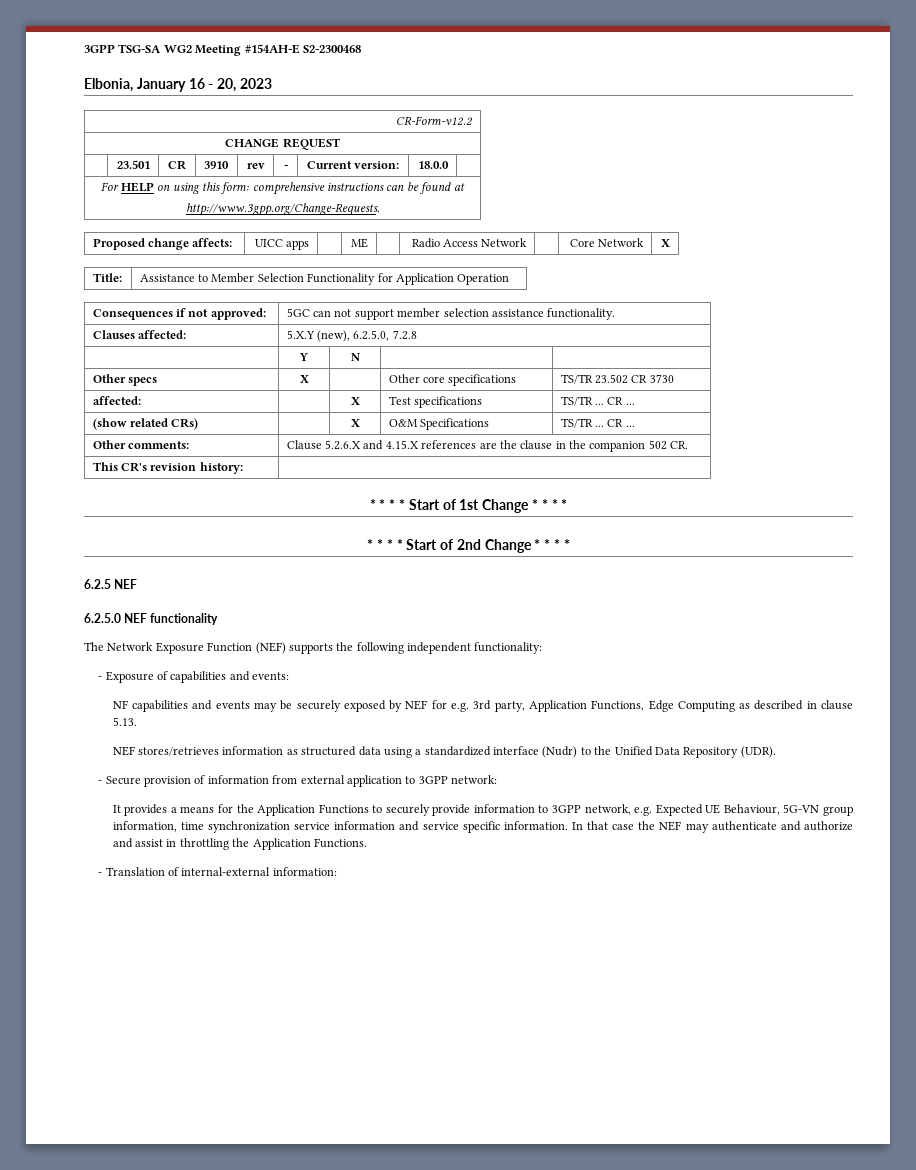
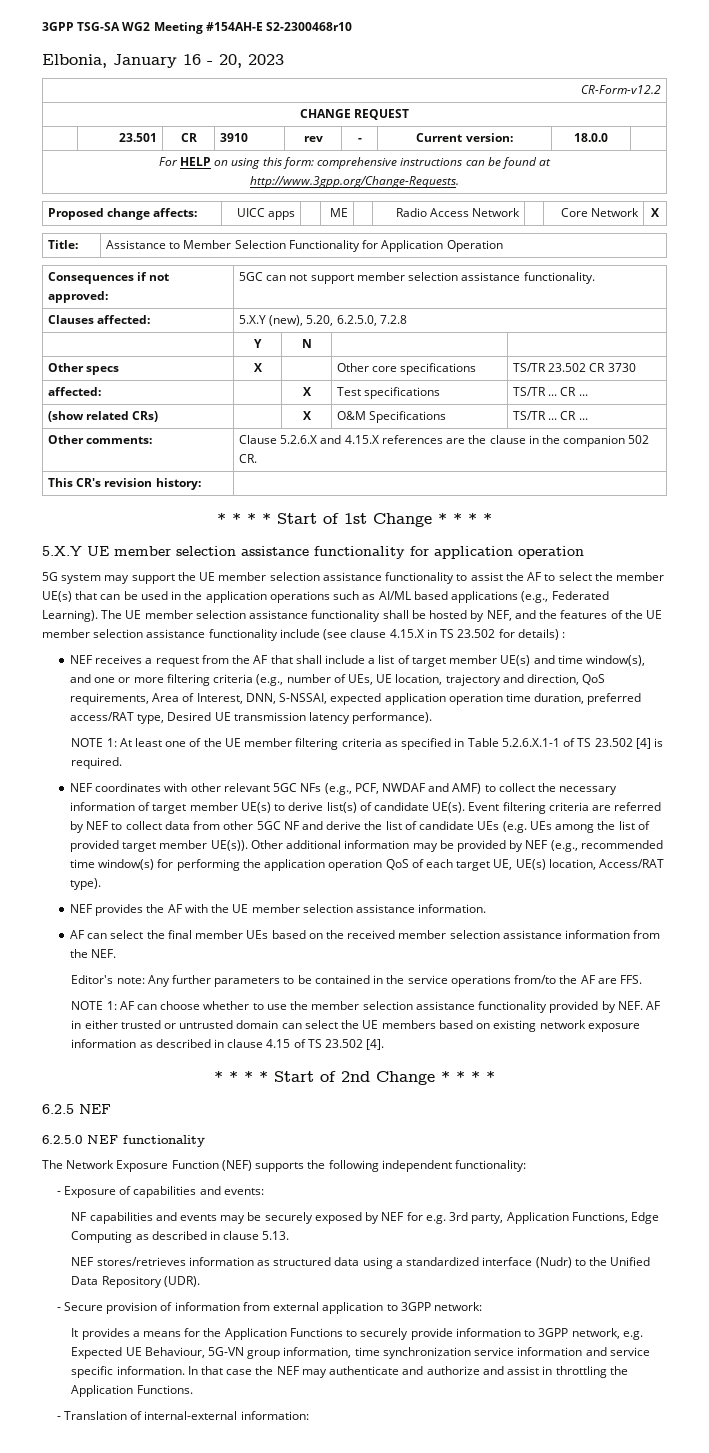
- 3GPP TSG-SA WG2 Meeting #154AH-E S2-2300468
+ 3GPP TSG-SA WG2 Meeting #154AH-E S2-2300468r10
- Clauses affected: | 5.X.Y (new), 6.2.5.0, 7.2.8
+ Clauses affected: | 5.X.Y (new), 5.20, 6.2.5.0, 7.2.8
+ 5.X.Y UE member selection assistance functionality for application operation
+ 5G system may support the UE member selection assistance functionality to assist the AF to select the member UE(s) that can be used in the application operations such as AI/ML based applications (e.g., Federated Learning). The UE member selection assistance functionality shall be hosted by NEF, and the features of the UE member selection assistance functionality include (see clause 4.15.X in TS 23.502 for details) :
+ NEF receives a request from the AF that shall include a list of target member UE(s) and time window(s), and one or more filtering criteria (e.g., number of UEs, UE location, trajectory and direction, QoS requirements, Area of Interest, DNN, S-NSSAI, expected application operation time duration, preferred access/RAT type, Desired UE transmission latency performance).
+ NOTE 1: At least one of the UE member filtering criteria as specified in Table 5.2.6.X.1-1 of TS 23.502 [4] is required.
+ NEF coordinates with other relevant 5GC NFs (e.g., PCF, NWDAF and AMF) to collect the necessary information of target member UE(s) to derive list(s) of candidate UE(s). Event filtering criteria are referred by NEF to collect data from other 5GC NF and derive the list of candidate UEs (e.g. UEs among the list of provided target member UE(s)). Other additional information may be provided by NEF (e.g., recommended time window(s) for performing the application operation QoS of each target UE, UE(s) location, Access/RAT type).
+ NEF provides the AF with the UE member selection assistance information.
+ AF can select the final member UEs based on the received member selection assistance information from the NEF.
+ Editor's note: Any further parameters to be contained in the service operations from/to the AF are FFS.
+ NOTE 1: AF can choose whether to use the member selection assistance functionality provided by NEF. AF in either trusted or untrusted domain can select the UE members based on existing network exposure information as described in clause 4.15 of TS 23.502 [4].

